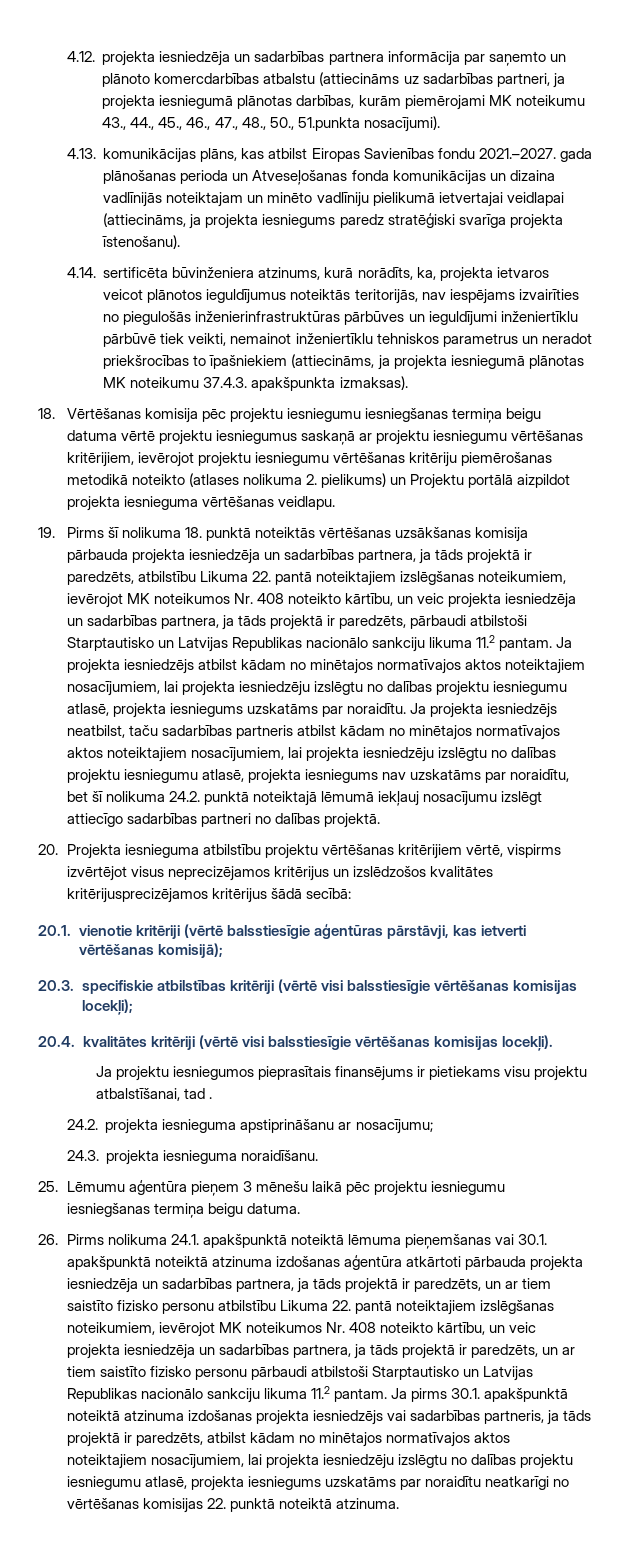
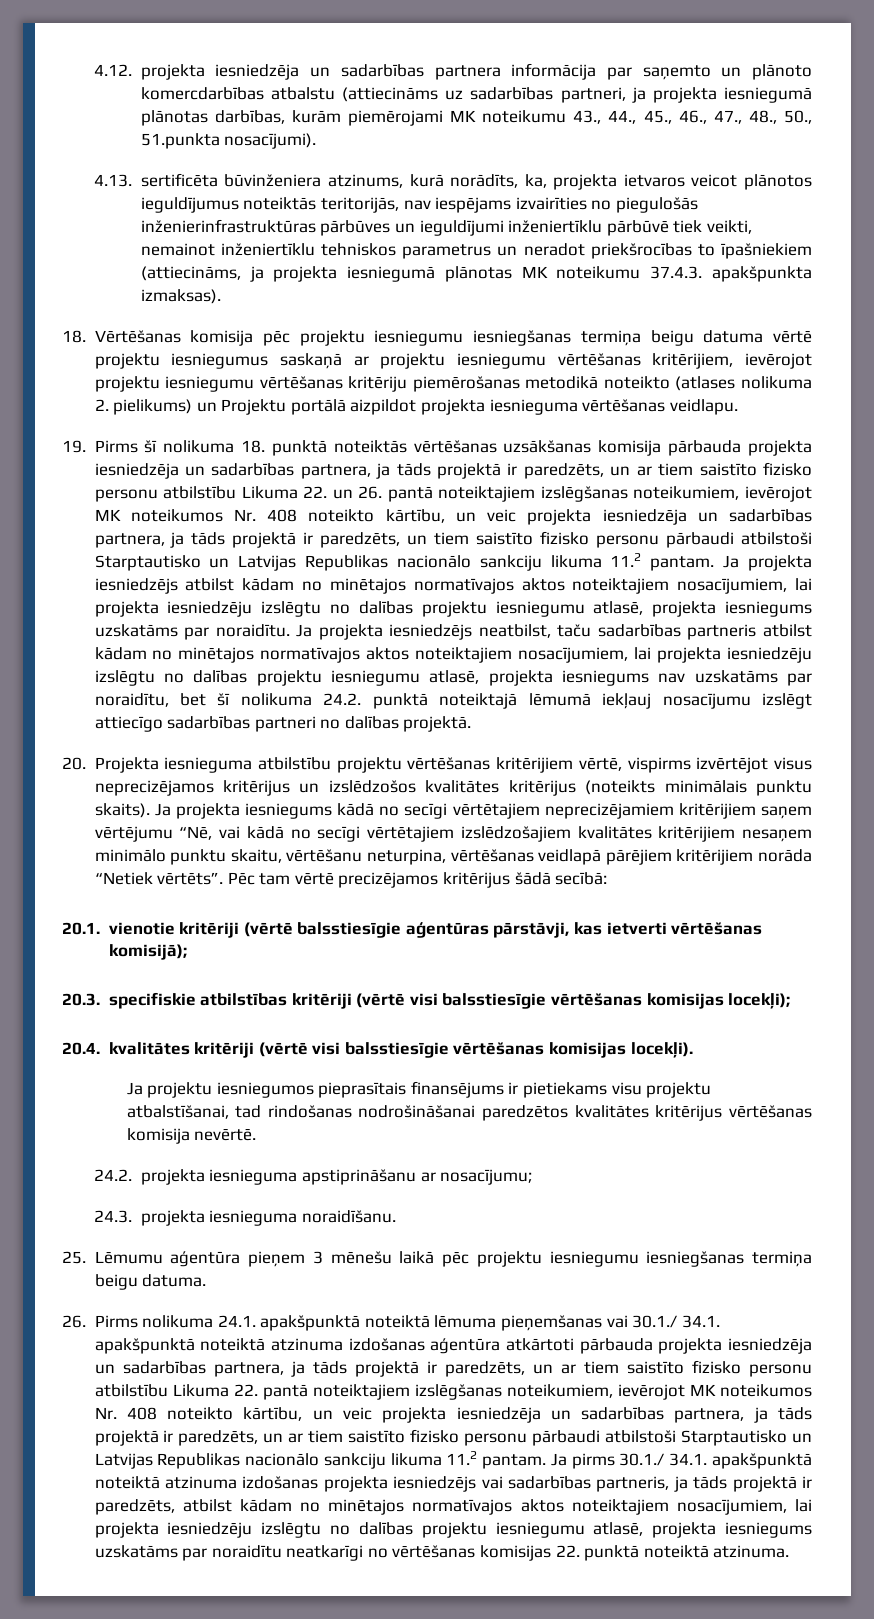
- 4.13. komunikācijas plāns, kas atbilst Eiropas Savienības fondu 2021.–2027. gada plānošanas perioda un Atveseļošanas fonda komunikācijas un dizaina vadlīnijās noteiktajam un minēto vadlīniju pielikumā ietvertajai veidlapai (attiecināms, ja projekta iesniegums paredz stratēģiski svarīga projekta īstenošanu).
- 4.14. sertificēta būvinženiera atzinums, kurā norādīts, ka, projekta ietvaros veicot plānotos ieguldījumus noteiktās teritorijās, nav iespējams izvairīties no piegulošās inženierinfrastruktūras pārbūves un ieguldījumi inženiertīklu pārbūvē tiek veikti, nemainot inženiertīklu tehniskos parametrus un neradot priekšrocības to īpašniekiem (attiecināms, ja projekta iesniegumā plānotas MK noteikumu 37.4.3. apakšpunkta izmaksas).
+ 4.13. sertificēta būvinženiera atzinums, kurā norādīts, ka, projekta ietvaros veicot plānotos ieguldījumus noteiktās teritorijās, nav iespējams izvairīties no piegulošās inženierinfrastruktūras pārbūves un ieguldījumi inženiertīklu pārbūvē tiek veikti, nemainot inženiertīklu tehniskos parametrus un neradot priekšrocības to īpašniekiem (attiecināms, ja projekta iesniegumā plānotas MK noteikumu 37.4.3. apakšpunkta izmaksas).
- 19. Pirms šī nolikuma 18. punktā noteiktās vērtēšanas uzsākšanas komisija pārbauda projekta iesniedzēja un sadarbības partnera, ja tāds projektā ir paredzēts, atbilstību Likuma 22. pantā noteiktajiem izslēgšanas noteikumiem, ievērojot MK noteikumos Nr. 408 noteikto kārtību, un veic projekta iesniedzēja un sadarbības partnera, ja tāds projektā ir paredzēts, pārbaudi atbilstoši Starptautisko un Latvijas Republikas nacionālo sankciju likuma 11.2 pantam.
+ 19. Pirms šī nolikuma 18. punktā noteiktās vērtēšanas uzsākšanas komisija pārbauda projekta iesniedzēja un sadarbības partnera, ja tāds projektā ir paredzēts, un ar tiem saistīto fizisko personu atbilstību Likuma 22. un 26. pantā noteiktajiem izslēgšanas noteikumiem, ievērojot MK noteikumos Nr. 408 noteikto kārtību, un veic projekta iesniedzēja un sadarbības partnera, ja tāds projektā ir paredzēts, un tiem saistīto fizisko personu pārbaudi atbilstoši Starptautisko un Latvijas Republikas nacionālo sankciju likuma 11.2 pantam.
- 20. Projekta iesnieguma atbilstību projektu vērtēšanas kritērijiem vērtē, vispirms izvērtējot visus neprecizējamos kritērijus un izslēdzošos kvalitātes kritērijusprecizējamos kritērijus šādā secībā:
+ 20. Projekta iesnieguma atbilstību projektu vērtēšanas kritērijiem vērtē, vispirms izvērtējot visus neprecizējamos kritērijus un izslēdzošos kvalitātes kritērijus (noteikts minimālais punktu skaits). Ja projekta iesniegums kādā no secīgi vērtētajiem neprecizējamiem kritērijiem saņem vērtējumu “Nē, vai kādā no secīgi vērtētajiem izslēdzošajiem kvalitātes kritērijiem nesaņem minimālo punktu skaitu, vērtēšanu neturpina, vērtēšanas veidlapā pārējiem kritērijiem norāda “Netiek vērtēts”. Pēc tam vērtē precizējamos kritērijus šādā secībā:
- Ja projektu iesniegumos pieprasītais finansējums ir pietiekams visu projektu atbalstīšanai, tad .
+ Ja projektu iesniegumos pieprasītais finansējums ir pietiekams visu projektu atbalstīšanai, tad rindošanas nodrošināšanai paredzētos kvalitātes kritērijus vērtēšanas komisija nevērtē.
- 26. Pirms nolikuma 24.1. apakšpunktā noteiktā lēmuma pieņemšanas vai 30.1. apakšpunktā noteiktā atzinuma izdošanas aģentūra atkārtoti pārbauda projekta iesniedzēja un sadarbības partnera, ja tāds projektā ir paredzēts, un ar tiem saistīto fizisko personu atbilstību Likuma 22. pantā noteiktajiem izslēgšanas noteikumiem, ievērojot MK noteikumos Nr. 408 noteikto kārtību, un veic projekta iesniedzēja un sadarbības partnera, ja tāds projektā ir paredzēts, un ar tiem saistīto fizisko personu pārbaudi atbilstoši Starptautisko un Latvijas Republikas nacionālo sankciju likuma 11.2 pantam.
+ 26. Pirms nolikuma 24.1. apakšpunktā noteiktā lēmuma pieņemšanas vai 30.1./ 34.1. apakšpunktā noteiktā atzinuma izdošanas aģentūra atkārtoti pārbauda projekta iesniedzēja un sadarbības partnera, ja tāds projektā ir paredzēts, un ar tiem saistīto fizisko personu atbilstību Likuma 22. pantā noteiktajiem izslēgšanas noteikumiem, ievērojot MK noteikumos Nr. 408 noteikto kārtību, un veic projekta iesniedzēja un sadarbības partnera, ja tāds projektā ir paredzēts, un ar tiem saistīto fizisko personu pārbaudi atbilstoši Starptautisko un Latvijas Republikas nacionālo sankciju likuma 11.2 pantam.
- Ja pirms 30.1. apakšpunktā noteiktā atzinuma izdošanas projekta iesniedzējs vai sadarbības partneris, ja tāds projektā ir paredzēts, atbilst kādam no minētajos normatīvajos aktos noteiktajiem nosacījumiem, lai projekta iesniedzēju izslēgtu no dalības projektu iesniegumu atlasē, projekta iesniegums uzskatāms par noraidītu neatkarīgi no vērtēšanas komisijas 22. punktā noteiktā atzinuma.
+ Ja pirms 30.1./ 34.1. apakšpunktā noteiktā atzinuma izdošanas projekta iesniedzējs vai sadarbības partneris, ja tāds projektā ir paredzēts, atbilst kādam no minētajos normatīvajos aktos noteiktajiem nosacījumiem, lai projekta iesniedzēju izslēgtu no dalības projektu iesniegumu atlasē, projekta iesniegums uzskatāms par noraidītu neatkarīgi no vērtēšanas komisijas 22. punktā noteiktā atzinuma.

